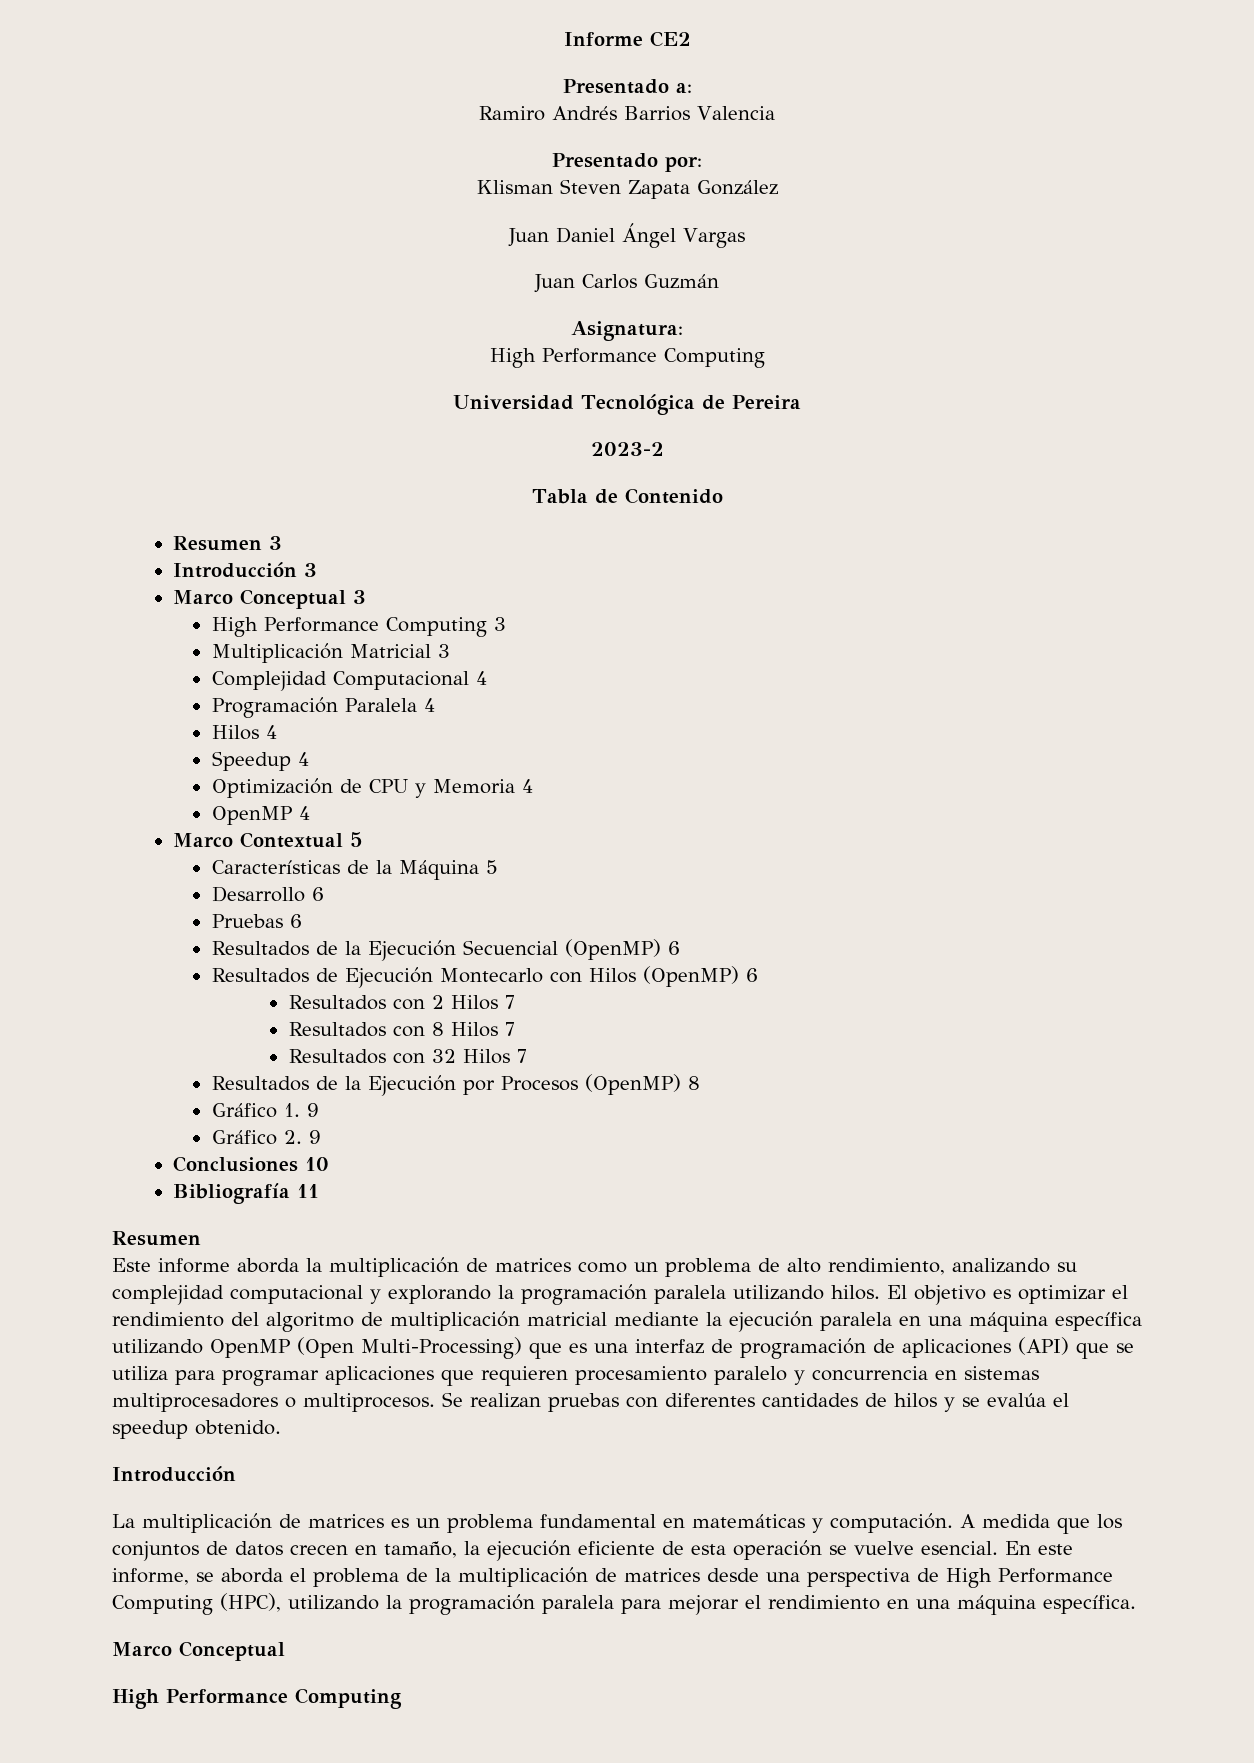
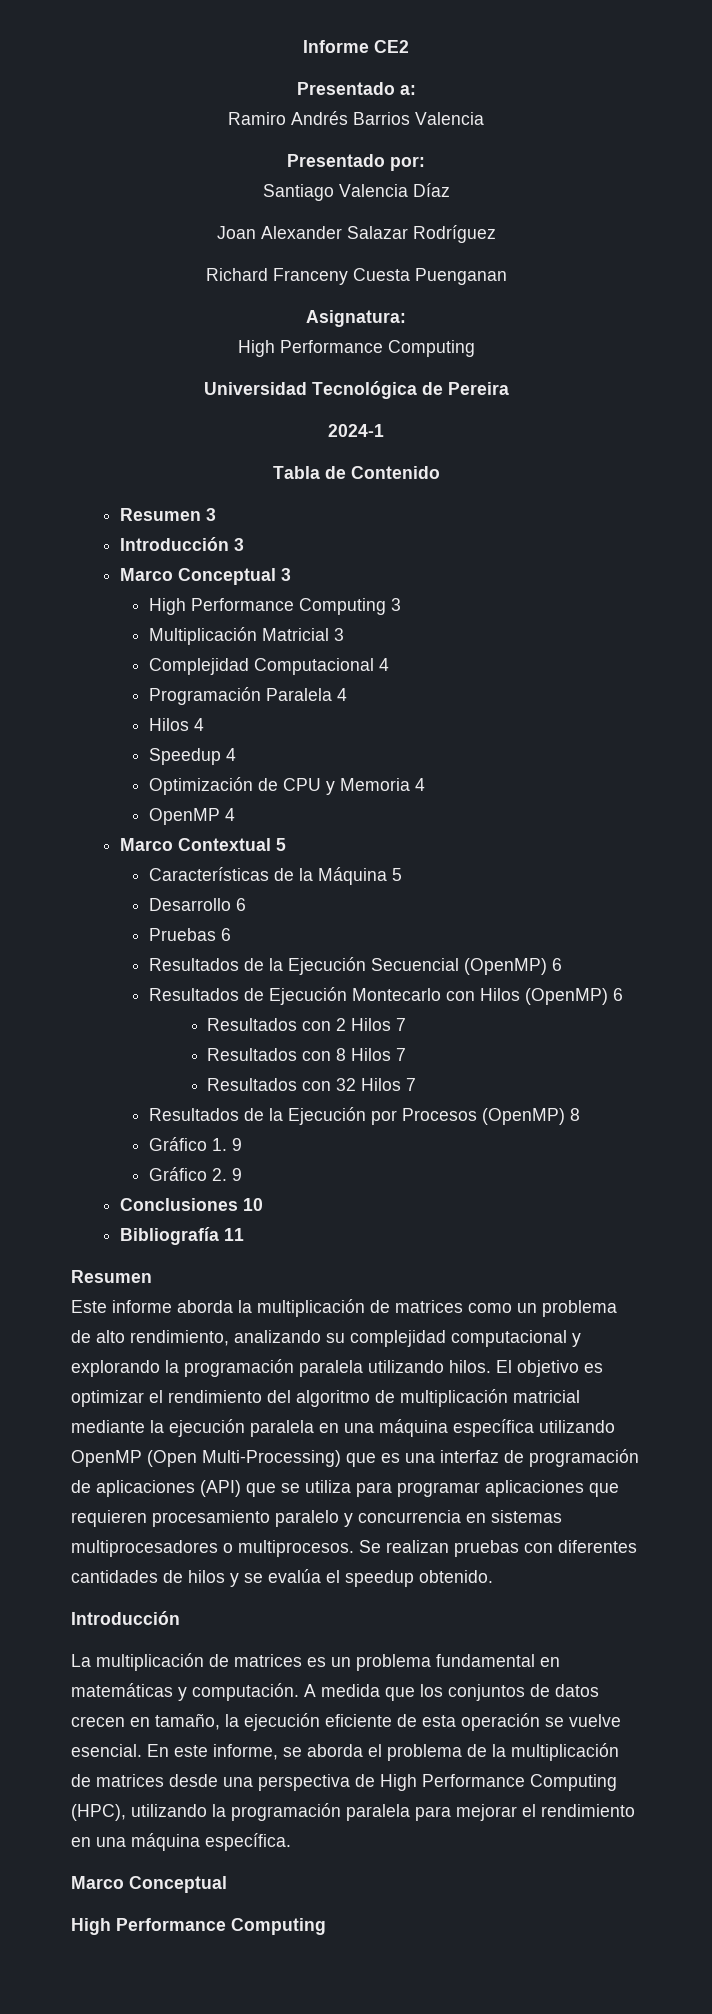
- Klisman Steven Zapata González
- Juan Daniel Ángel Vargas
- Juan Carlos Guzmán
+ Santiago Valencia Díaz
+ Joan Alexander Salazar Rodríguez
+ Richard Franceny Cuesta Puenganan
- 2023-2
+ 2024-1

